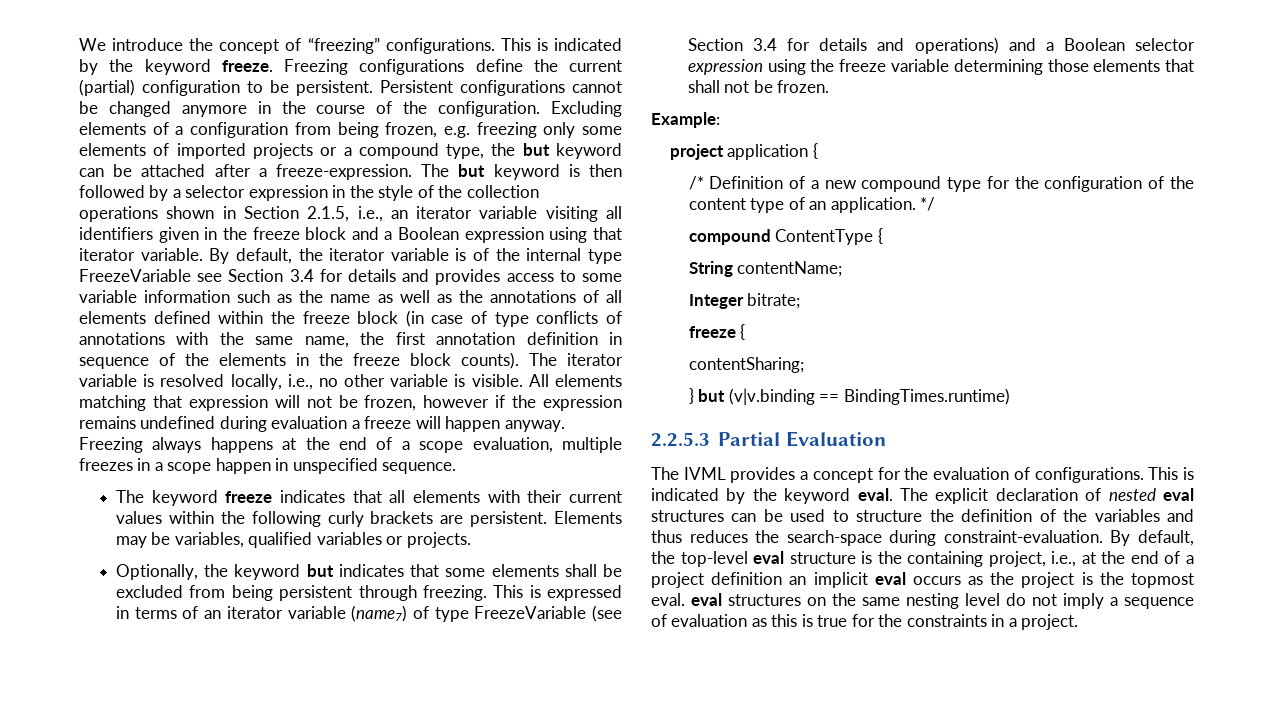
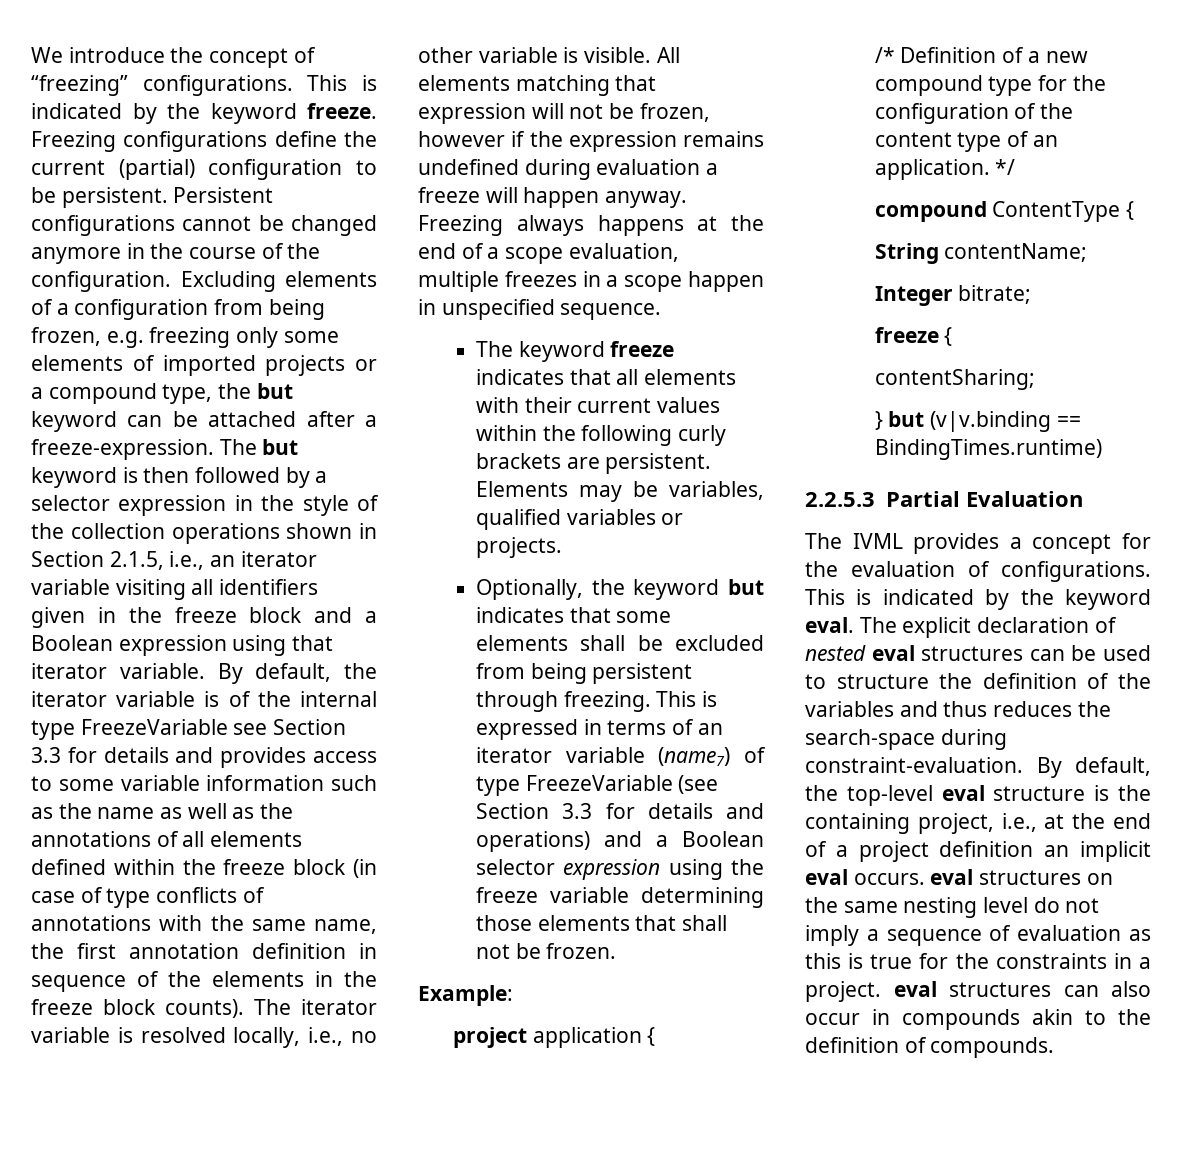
- By default, the iterator variable is of the internal type FreezeVariable see Section 3.4 for details and provides access to some variable information such as the name as well as the annotations of all elements defined within the freeze block (in case of type conflicts of annotations with the same name, the first annotation definition in sequence of the elements in the freeze block counts).
+ By default, the iterator variable is of the internal type FreezeVariable see Section 3.3 for details and provides access to some variable information such as the name as well as the annotations of all elements defined within the freeze block (in case of type conflicts of annotations with the same name, the first annotation definition in sequence of the elements in the freeze block counts).
- This is expressed in terms of an iterator variable (name7) of type FreezeVariable (see Section 3.4 for details and operations) and a Boolean selector expression using the freeze variable determining those elements that shall not be frozen.
+ This is expressed in terms of an iterator variable (name7) of type FreezeVariable (see Section 3.3 for details and operations) and a Boolean selector expression using the freeze variable determining those elements that shall not be frozen.
- By default, the top-level eval structure is the containing project, i.e., at the end of a project definition an implicit eval occurs as the project is the topmost eval. eval structures on the same nesting level do not imply a sequence of evaluation as this is true for the constraints in a project.
+ By default, the top-level eval structure is the containing project, i.e., at the end of a project definition an implicit eval occurs. eval structures on the same nesting level do not imply a sequence of evaluation as this is true for the constraints in a project. eval structures can also occur in compounds akin to the definition of compounds.

